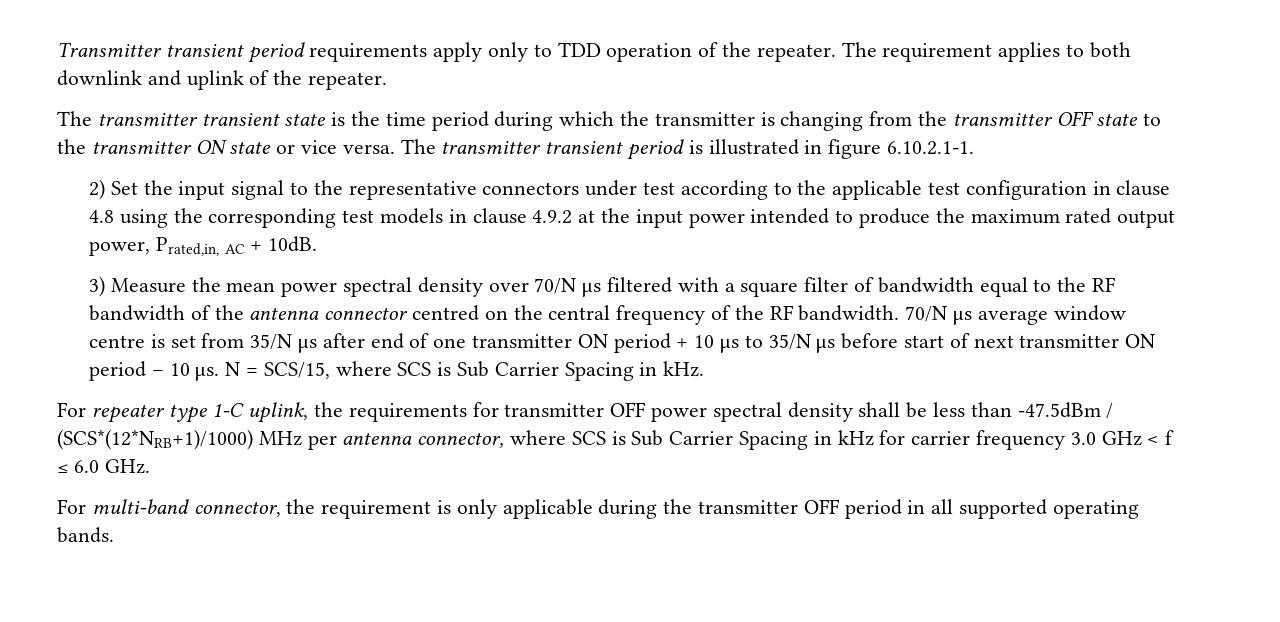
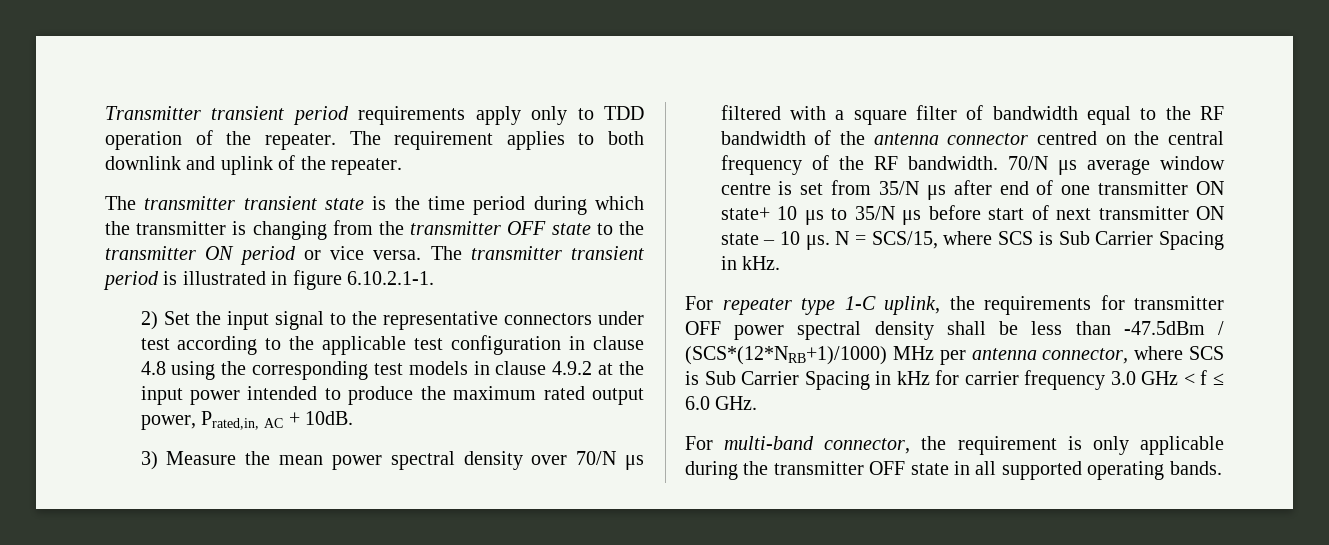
- The transmitter transient state is the time period during which the transmitter is changing from the transmitter OFF state to the transmitter ON state or vice versa.
+ The transmitter transient state is the time period during which the transmitter is changing from the transmitter OFF state to the transmitter ON period or vice versa.
- 70/N μs average window centre is set from 35/N μs after end of one transmitter ON period + 10 μs to 35/N μs before start of next transmitter ON period – 10 μs.
+ 70/N μs average window centre is set from 35/N μs after end of one transmitter ON state+ 10 μs to 35/N μs before start of next transmitter ON state – 10 μs.
- For multi-band connector, the requirement is only applicable during the transmitter OFF period in all supported operating bands.
+ For multi-band connector, the requirement is only applicable during the transmitter OFF state in all supported operating bands.

